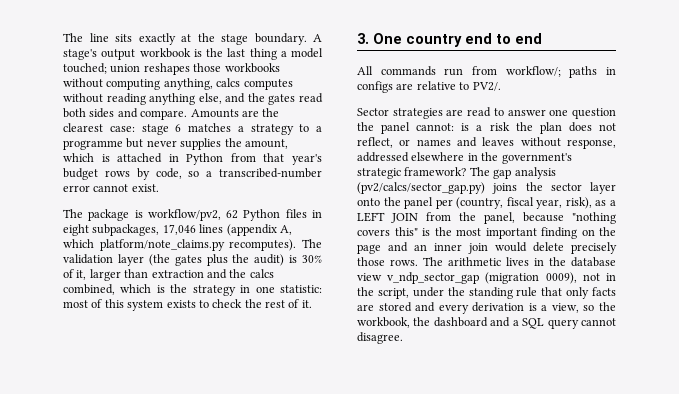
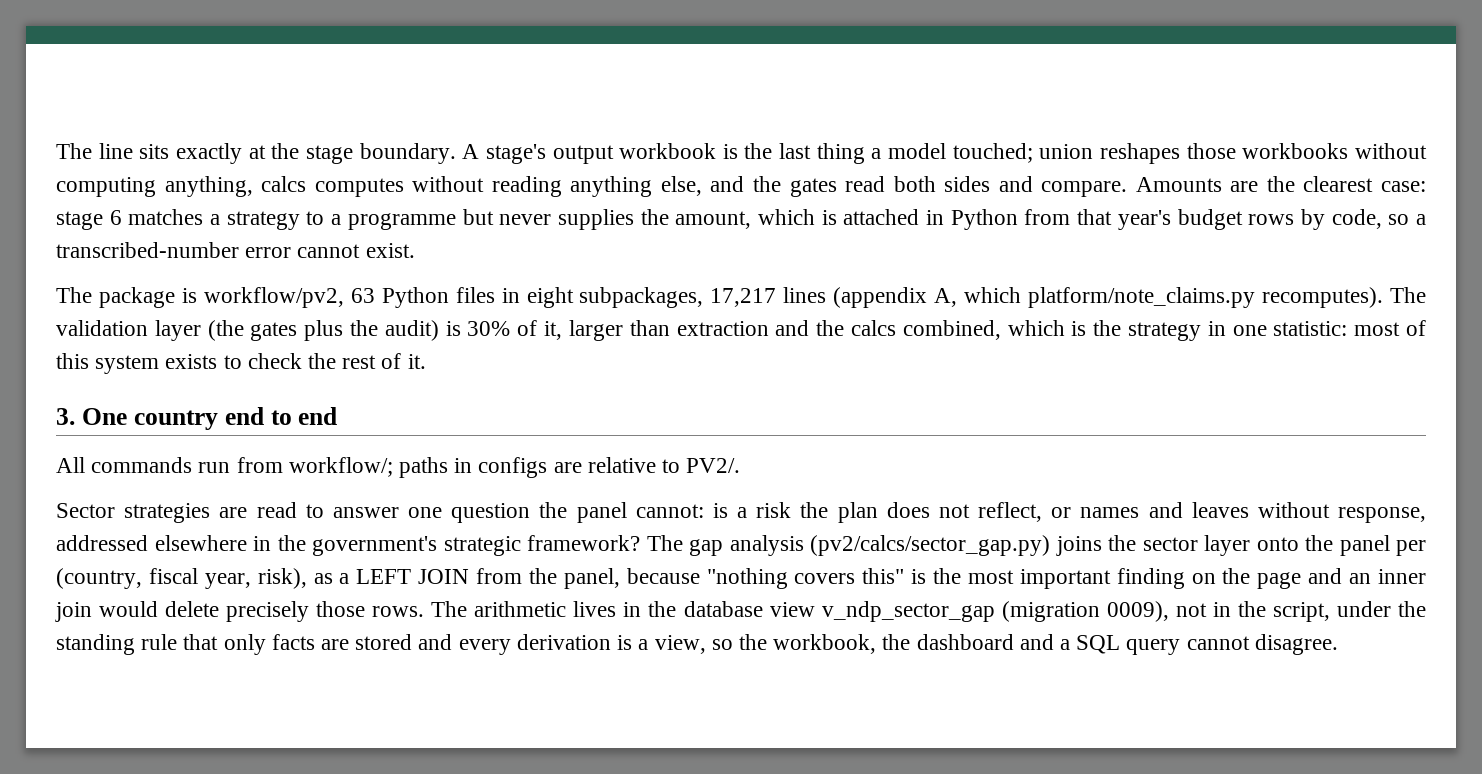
- The package is workflow/pv2, 62 Python files in eight subpackages, 17,046 lines (appendix A, which platform/note_claims.py recomputes).
+ The package is workflow/pv2, 63 Python files in eight subpackages, 17,217 lines (appendix A, which platform/note_claims.py recomputes).

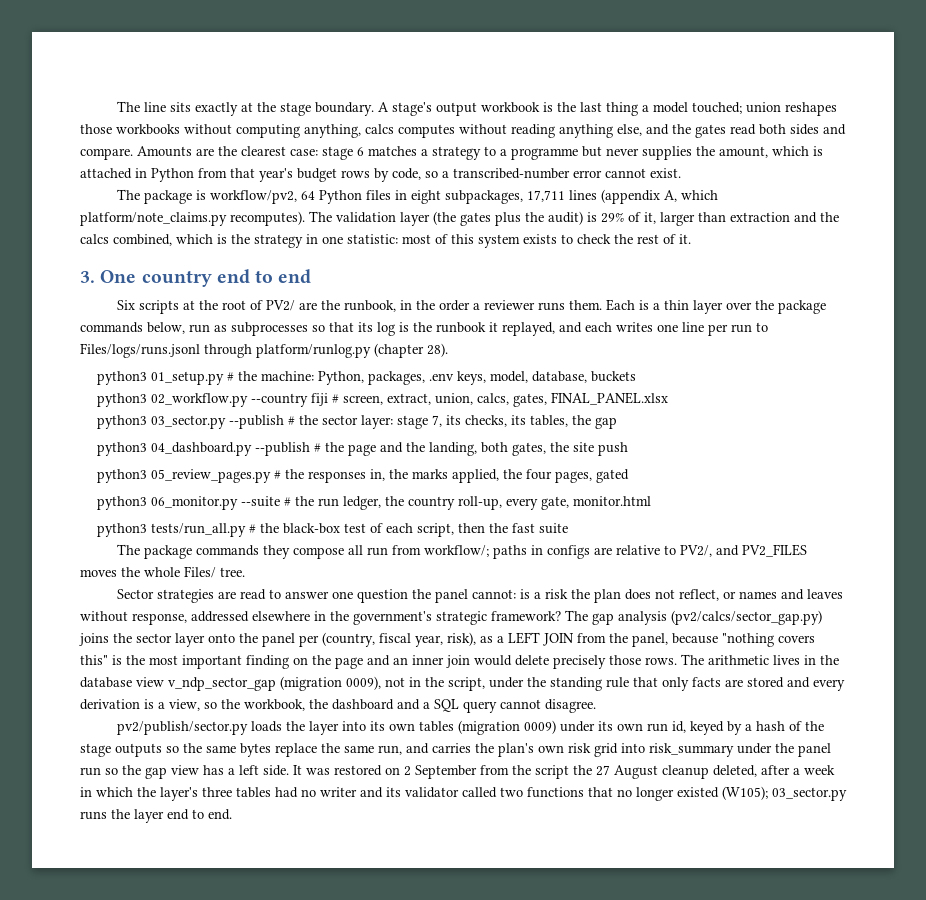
- The package is workflow/pv2, 63 Python files in eight subpackages, 17,217 lines (appendix A, which platform/note_claims.py recomputes).
+ The package is workflow/pv2, 64 Python files in eight subpackages, 17,711 lines (appendix A, which platform/note_claims.py recomputes).
- The validation layer (the gates plus the audit) is 30% of it, larger than extraction and the calcs combined, which is the strategy in one statistic: most of this system exists to check the rest of it.
+ The validation layer (the gates plus the audit) is 29% of it, larger than extraction and the calcs combined, which is the strategy in one statistic: most of this system exists to check the rest of it.
- All commands run from workflow/; paths in configs are relative to PV2/.
+ Six scripts at the root of PV2/ are the runbook, in the order a reviewer runs them. Each is a thin layer over the package commands below, run as subprocesses so that its log is the runbook it replayed, and each writes one line per run to Files/logs/runs.jsonl through platform/runlog.py (chapter 28).
+ python3 01_setup.py # the machine: Python, packages, .env keys, model, database, buckets
+ python3 02_workflow.py --country fiji # screen, extract, union, calcs, gates, FINAL_PANEL.xlsx
+ python3 03_sector.py --publish # the sector layer: stage 7, its checks, its tables, the gap
+ python3 04_dashboard.py --publish # the page and the landing, both gates, the site push
+ python3 05_review_pages.py # the responses in, the marks applied, the four pages, gated
+ python3 06_monitor.py --suite # the run ledger, the country roll-up, every gate, monitor.html
+ python3 tests/run_all.py # the black-box test of each script, then the fast suite
+ The package commands they compose all run from workflow/; paths in configs are relative to PV2/, and PV2_FILES moves the whole Files/ tree.
+ pv2/publish/sector.py loads the layer into its own tables (migration 0009) under its own run id, keyed by a hash of the stage outputs so the same bytes replace the same run, and carries the plan's own risk grid into risk_summary under the panel run so the gap view has a left side. It was restored on 2 September from the script the 27 August cleanup deleted, after a week in which the layer's three tables had no writer and its validator called two functions that no longer existed (W105); 03_sector.py runs the layer end to end.

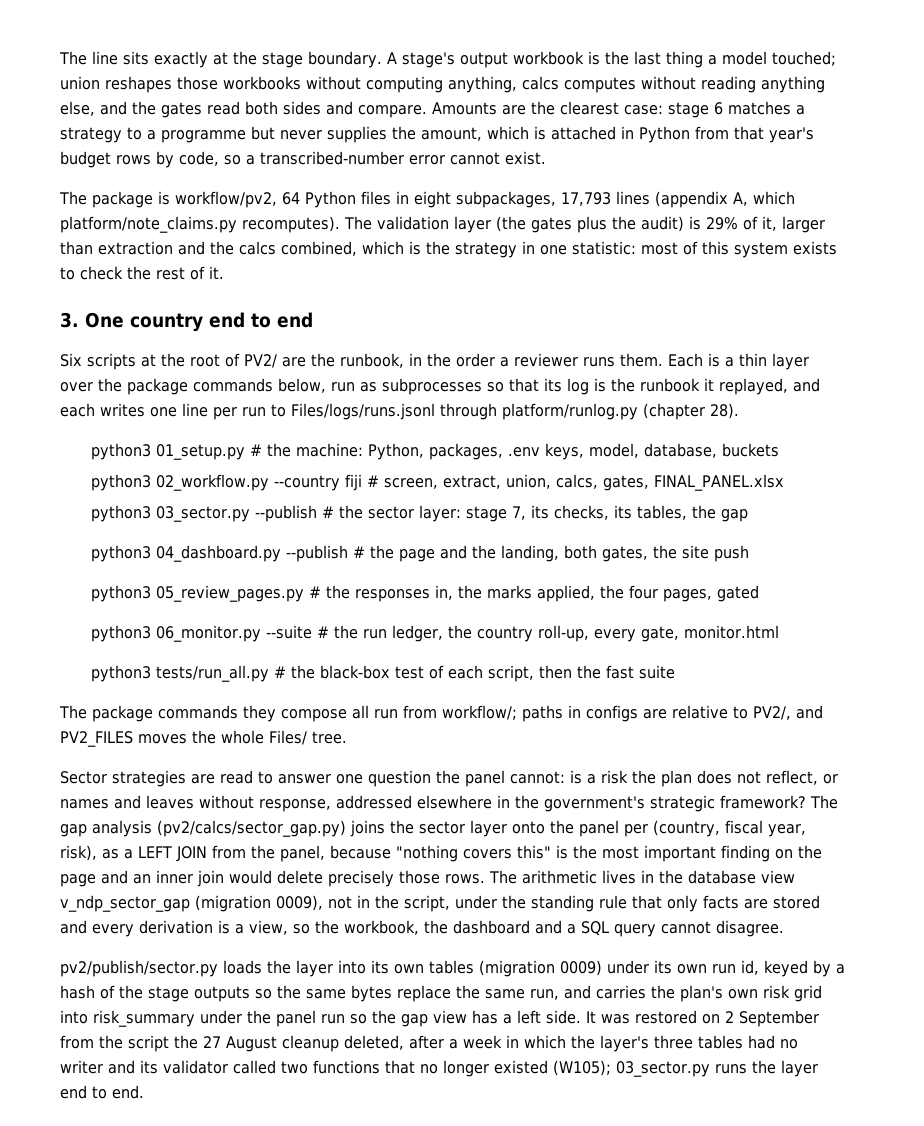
- The package is workflow/pv2, 64 Python files in eight subpackages, 17,711 lines (appendix A, which platform/note_claims.py recomputes).
+ The package is workflow/pv2, 64 Python files in eight subpackages, 17,793 lines (appendix A, which platform/note_claims.py recomputes).

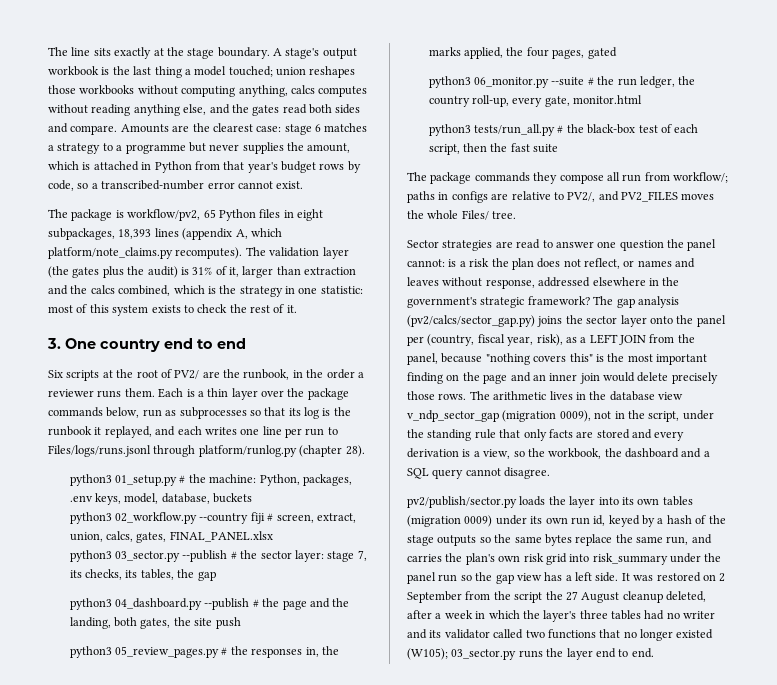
- The package is workflow/pv2, 64 Python files in eight subpackages, 17,793 lines (appendix A, which platform/note_claims.py recomputes).
+ The package is workflow/pv2, 65 Python files in eight subpackages, 18,393 lines (appendix A, which platform/note_claims.py recomputes).
- The validation layer (the gates plus the audit) is 29% of it, larger than extraction and the calcs combined, which is the strategy in one statistic: most of this system exists to check the rest of it.
+ The validation layer (the gates plus the audit) is 31% of it, larger than extraction and the calcs combined, which is the strategy in one statistic: most of this system exists to check the rest of it.

